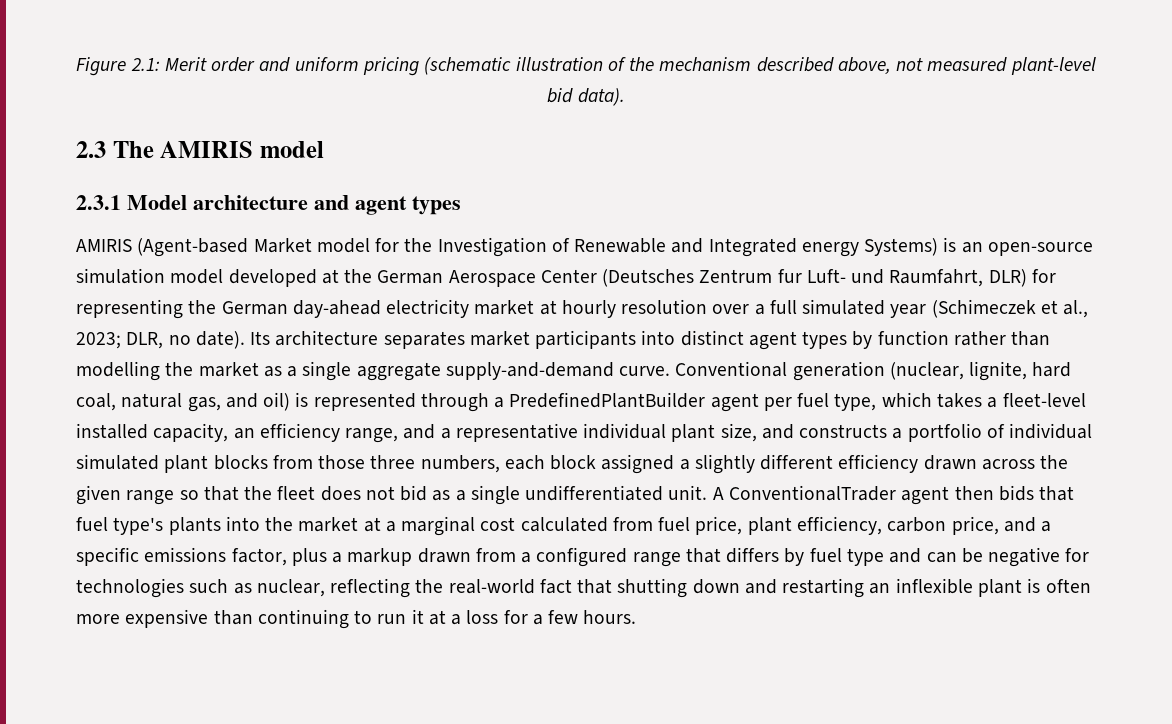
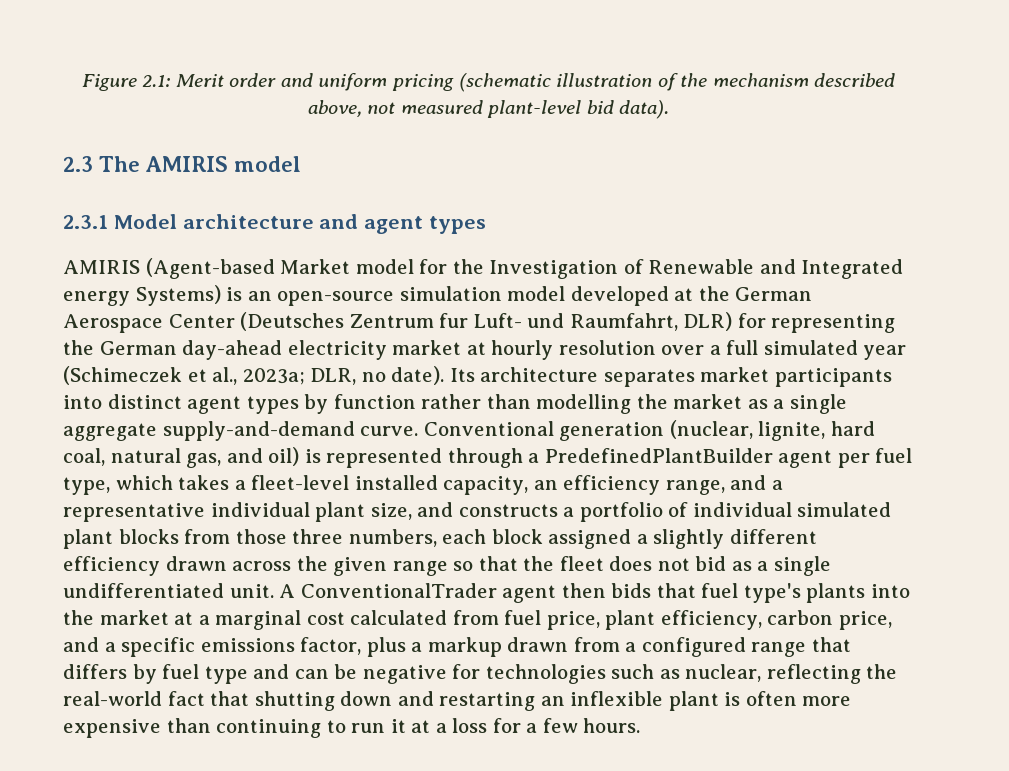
- AMIRIS (Agent-based Market model for the Investigation of Renewable and Integrated energy Systems) is an open-source simulation model developed at the German Aerospace Center (Deutsches Zentrum fur Luft- und Raumfahrt, DLR) for representing the German day-ahead electricity market at hourly resolution over a full simulated year (Schimeczek et al., 2023; DLR, no date).
+ AMIRIS (Agent-based Market model for the Investigation of Renewable and Integrated energy Systems) is an open-source simulation model developed at the German Aerospace Center (Deutsches Zentrum fur Luft- und Raumfahrt, DLR) for representing the German day-ahead electricity market at hourly resolution over a full simulated year (Schimeczek et al., 2023a; DLR, no date).

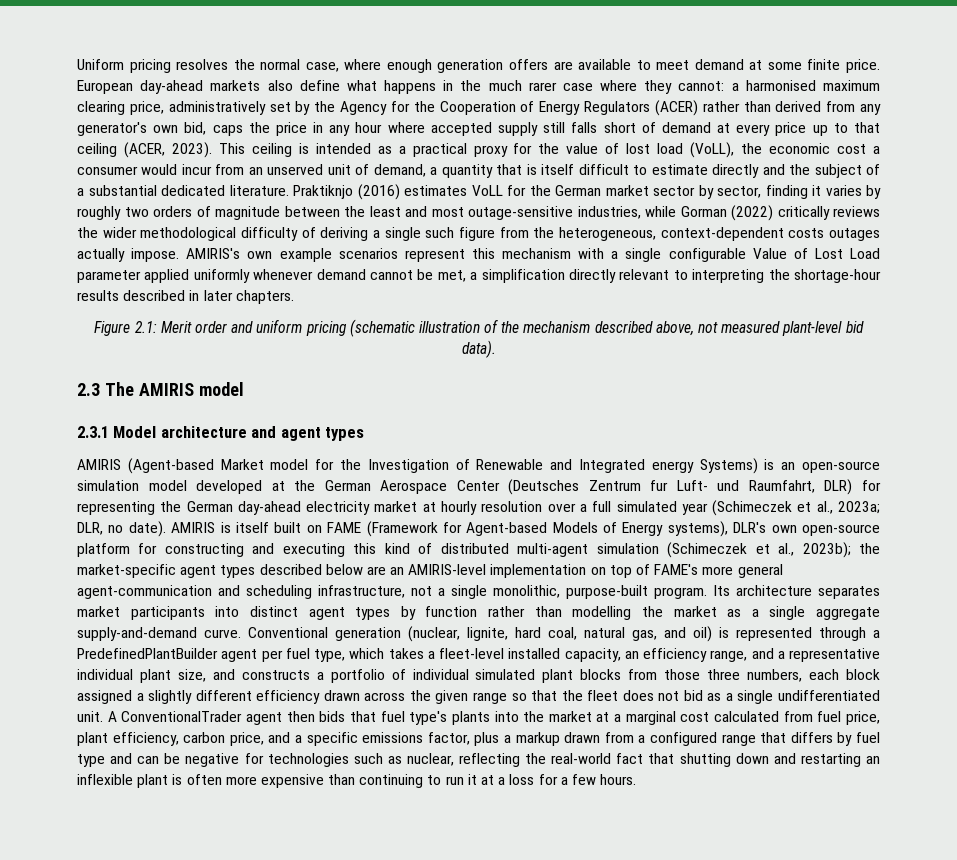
+ Uniform pricing resolves the normal case, where enough generation offers are available to meet demand at some finite price. European day-ahead markets also define what happens in the much rarer case where they cannot: a harmonised maximum clearing price, administratively set by the Agency for the Cooperation of Energy Regulators (ACER) rather than derived from any generator's own bid, caps the price in any hour where accepted supply still falls short of demand at every price up to that ceiling (ACER, 2023). This ceiling is intended as a practical proxy for the value of lost load (VoLL), the economic cost a consumer would incur from an unserved unit of demand, a quantity that is itself difficult to estimate directly and the subject of a substantial dedicated literature. Praktiknjo (2016) estimates VoLL for the German market sector by sector, finding it varies by roughly two orders of magnitude between the least and most outage-sensitive industries, while Gorman (2022) critically reviews the wider methodological difficulty of deriving a single such figure from the heterogeneous, context-dependent costs outages actually impose. AMIRIS's own example scenarios represent this mechanism with a single configurable Value of Lost Load parameter applied uniformly whenever demand cannot be met, a simplification directly relevant to interpreting the shortage-hour results described in later chapters.
+ AMIRIS is itself built on FAME (Framework for Agent-based Models of Energy systems), DLR's own open-source platform for constructing and executing this kind of distributed multi-agent simulation (Schimeczek et al., 2023b); the market-specific agent types described below are an AMIRIS-level implementation on top of FAME's more general agent-communication and scheduling infrastructure, not a single monolithic, purpose-built program.

